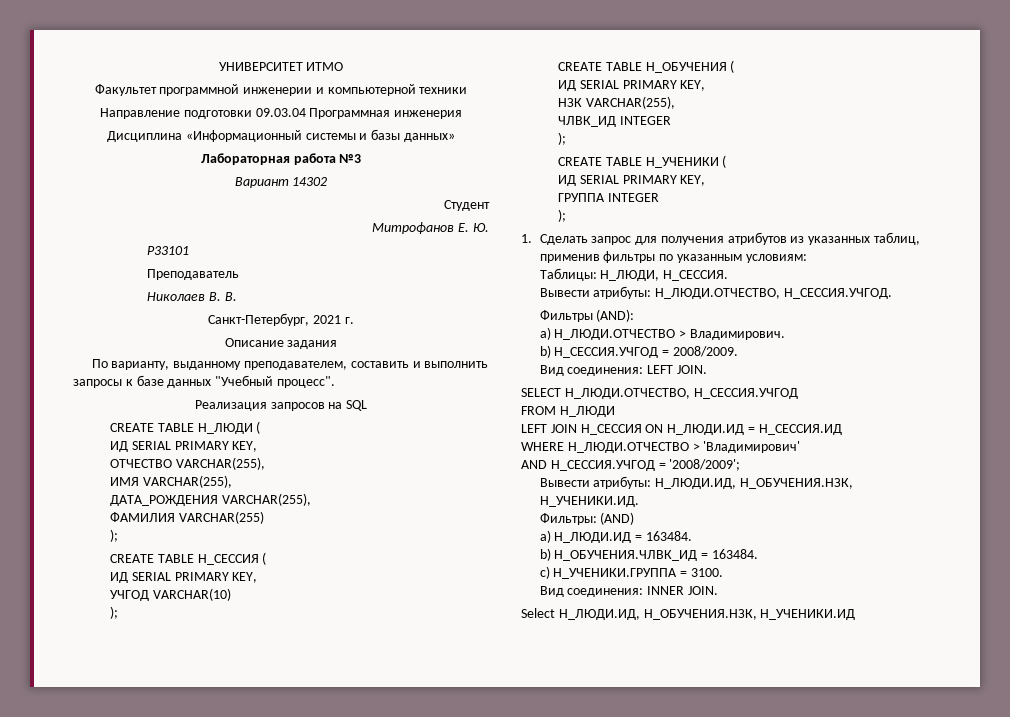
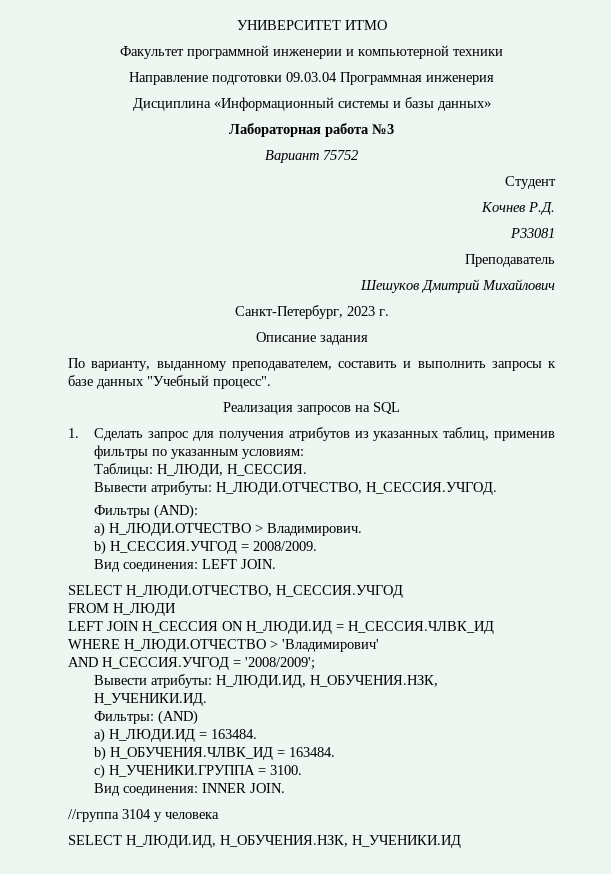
- Вариант 14302
+ Вариант 75752
- Митрофанов Е. Ю.
- P33101
+ Кочнев Р.Д.
+ P33081
  Преподаватель
- Николаев В. В.
+ Шешуков Дмитрий Михайлович
- Санкт-Петербург, 2021 г.
+ Санкт-Петербург, 2023 г.
- CREATE TABLE Н_ЛЮДИ (
- ИД SERIAL PRIMARY KEY,
- ОТЧЕСТВО VARCHAR(255),
- ИМЯ VARCHAR(255),
- ДАТА_РОЖДЕНИЯ VARCHAR(255),
- ФАМИЛИЯ VARCHAR(255)
- );
- CREATE TABLE Н_СЕССИЯ (
- ИД SERIAL PRIMARY KEY,
- УЧГОД VARCHAR(10)
- );
- CREATE TABLE Н_ОБУЧЕНИЯ (
- ИД SERIAL PRIMARY KEY,
- НЗК VARCHAR(255),
- ЧЛВК_ИД INTEGER
- );
- CREATE TABLE Н_УЧЕНИКИ (
- ИД SERIAL PRIMARY KEY,
- ГРУППА INTEGER
- );
- LEFT JOIN Н_СЕССИЯ ON Н_ЛЮДИ.ИД = Н_СЕССИЯ.ИД
+ LEFT JOIN Н_СЕССИЯ ON Н_ЛЮДИ.ИД = Н_СЕССИЯ.ЧЛВК_ИД
- Select Н_ЛЮДИ.ИД, Н_ОБУЧЕНИЯ.НЗК, Н_УЧЕНИКИ.ИД
+ //группа 3104 у человека
+ SELECT Н_ЛЮДИ.ИД, Н_ОБУЧЕНИЯ.НЗК, Н_УЧЕНИКИ.ИД

